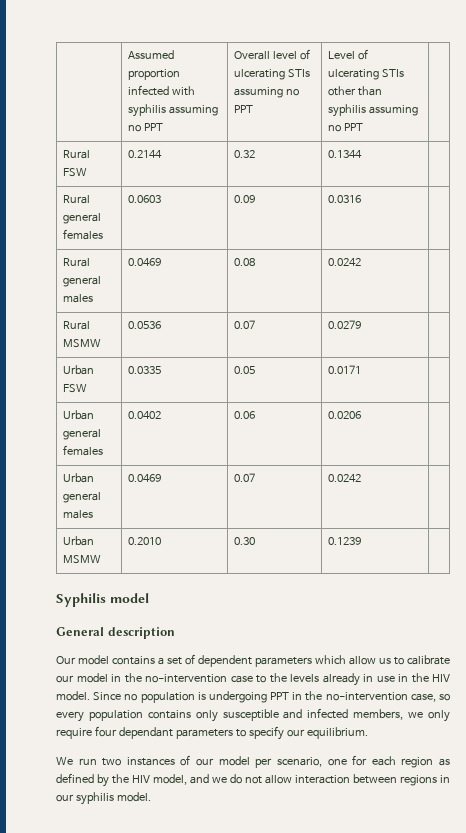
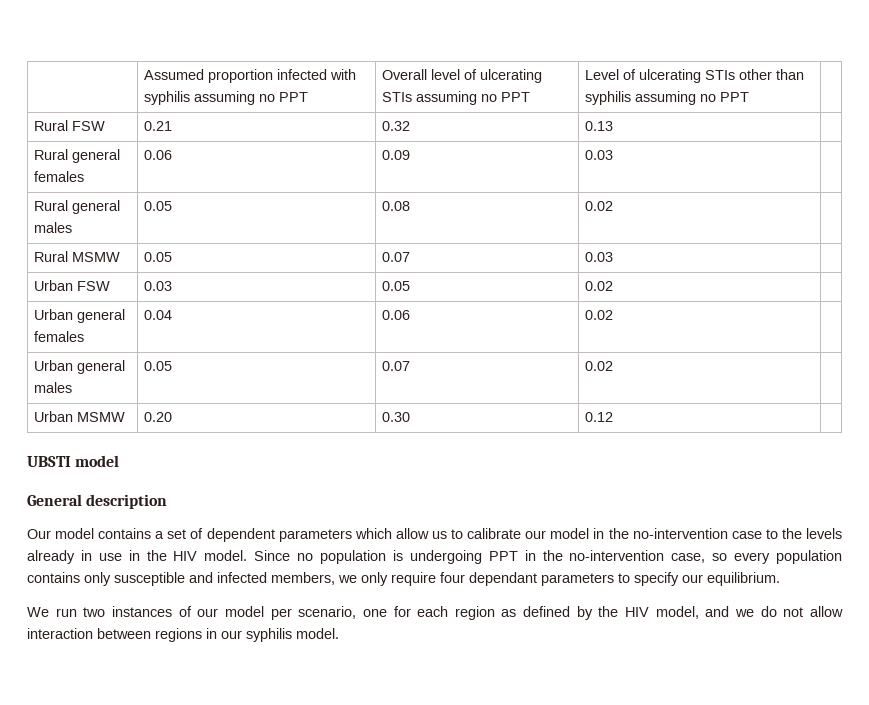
- Rural FSW | 0.2144 | 0.32 | 0.1344 |
+ Rural FSW | 0.21 | 0.32 | 0.13 |
- Rural general females | 0.0603 | 0.09 | 0.0316 |
+ Rural general females | 0.06 | 0.09 | 0.03 |
- Rural general males | 0.0469 | 0.08 | 0.0242 |
+ Rural general males | 0.05 | 0.08 | 0.02 |
- Rural MSMW | 0.0536 | 0.07 | 0.0279 |
+ Rural MSMW | 0.05 | 0.07 | 0.03 |
- Urban FSW | 0.0335 | 0.05 | 0.0171 |
+ Urban FSW | 0.03 | 0.05 | 0.02 |
- Urban general females | 0.0402 | 0.06 | 0.0206 |
+ Urban general females | 0.04 | 0.06 | 0.02 |
- Urban general males | 0.0469 | 0.07 | 0.0242 |
+ Urban general males | 0.05 | 0.07 | 0.02 |
- Urban MSMW | 0.2010 | 0.30 | 0.1239 |
- Syphilis model
+ Urban MSMW | 0.20 | 0.30 | 0.12 |
+ UBSTI model

